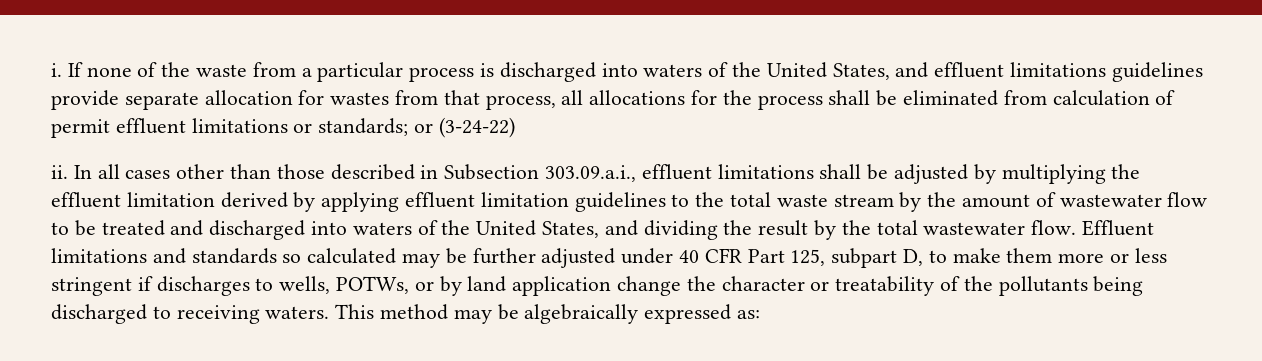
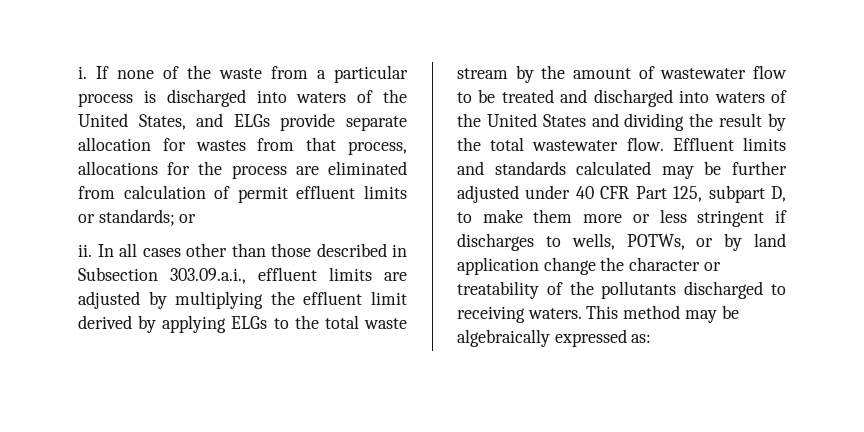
- If none of the waste from a particular process is discharged into waters of the United States, and effluent limitations guidelines provide separate allocation for wastes from that process, all allocations for the process shall be eliminated from calculation of permit effluent limitations or standards; or (3-24-22)
+ If none of the waste from a particular process is discharged into waters of the United States, and ELGs provide separate allocation for wastes from that process, allocations for the process are eliminated from calculation of permit effluent limits or standards; or
- In all cases other than those described in Subsection 303.09.a.i., effluent limitations shall be adjusted by multiplying the effluent limitation derived by applying effluent limitation guidelines to the total waste stream by the amount of wastewater flow to be treated and discharged into waters of the United States, and dividing the result by the total wastewater flow.
+ In all cases other than those described in Subsection 303.09.a.i., effluent limits are adjusted by multiplying the effluent limit derived by applying ELGs to the total waste stream by the amount of wastewater flow to be treated and discharged into waters of the United States and dividing the result by the total wastewater flow.
- Effluent limitations and standards so calculated may be further adjusted under 40 CFR Part 125, subpart D, to make them more or less stringent if discharges to wells, POTWs, or by land application change the character or treatability of the pollutants being discharged to receiving waters.
+ Effluent limits and standards calculated may be further adjusted under 40 CFR Part 125, subpart D, to make them more or less stringent if discharges to wells, POTWs, or by land application change the character or treatability of the pollutants discharged to receiving waters.

